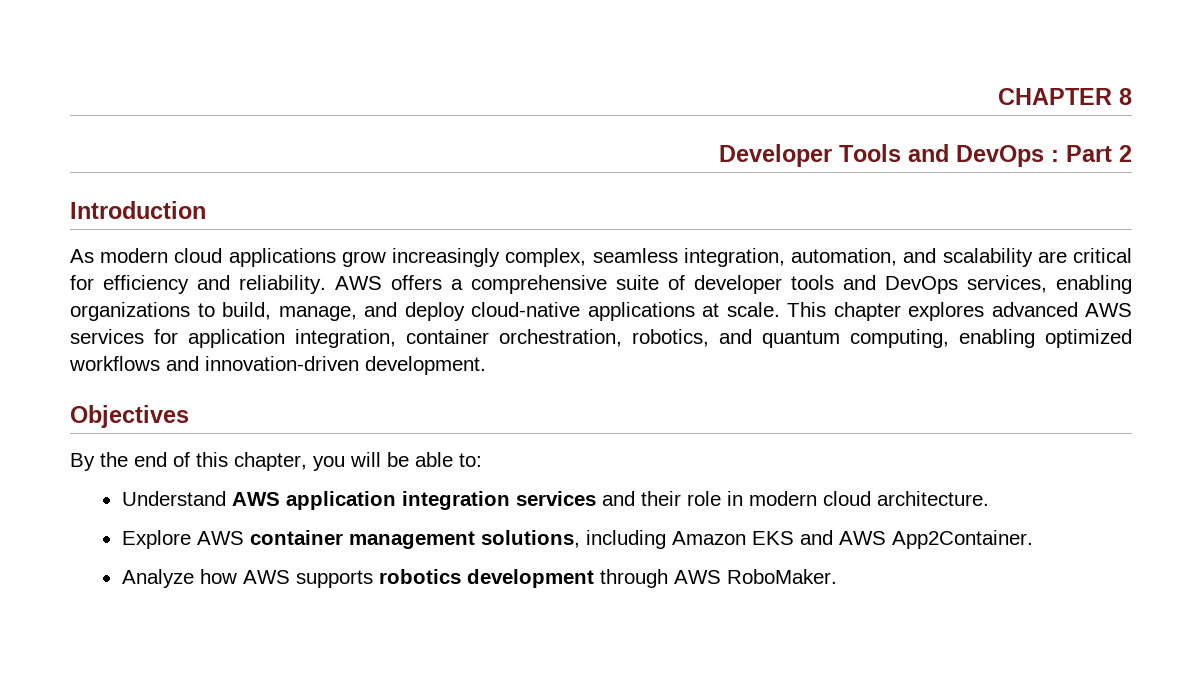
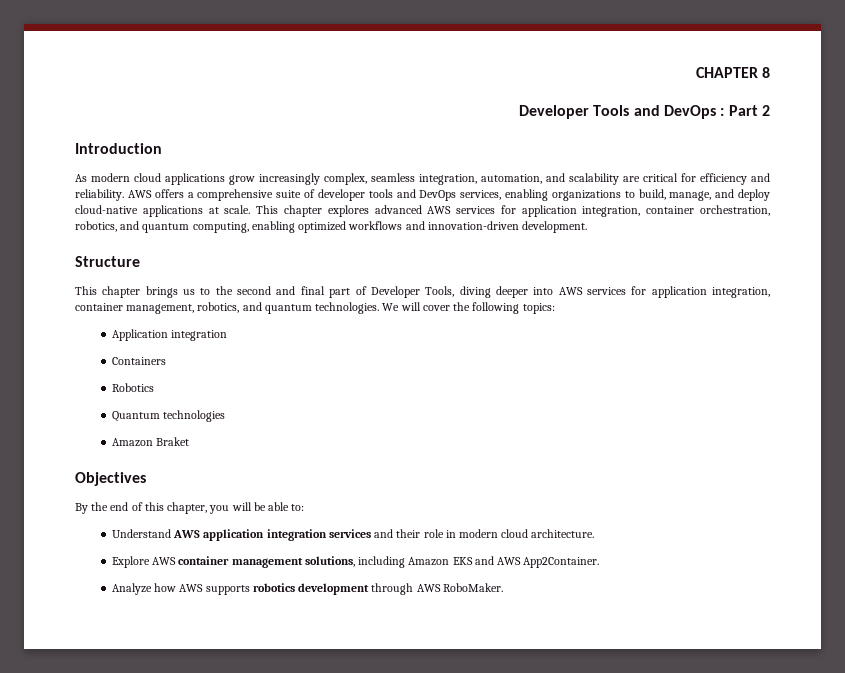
+ Structure
+ This chapter brings us to the second and final part of Developer Tools, diving deeper into AWS services for application integration, container management, robotics, and quantum technologies. We will cover the following topics:
+ Application integration
+ Containers
+ Robotics
+ Quantum technologies
+ Amazon Braket

